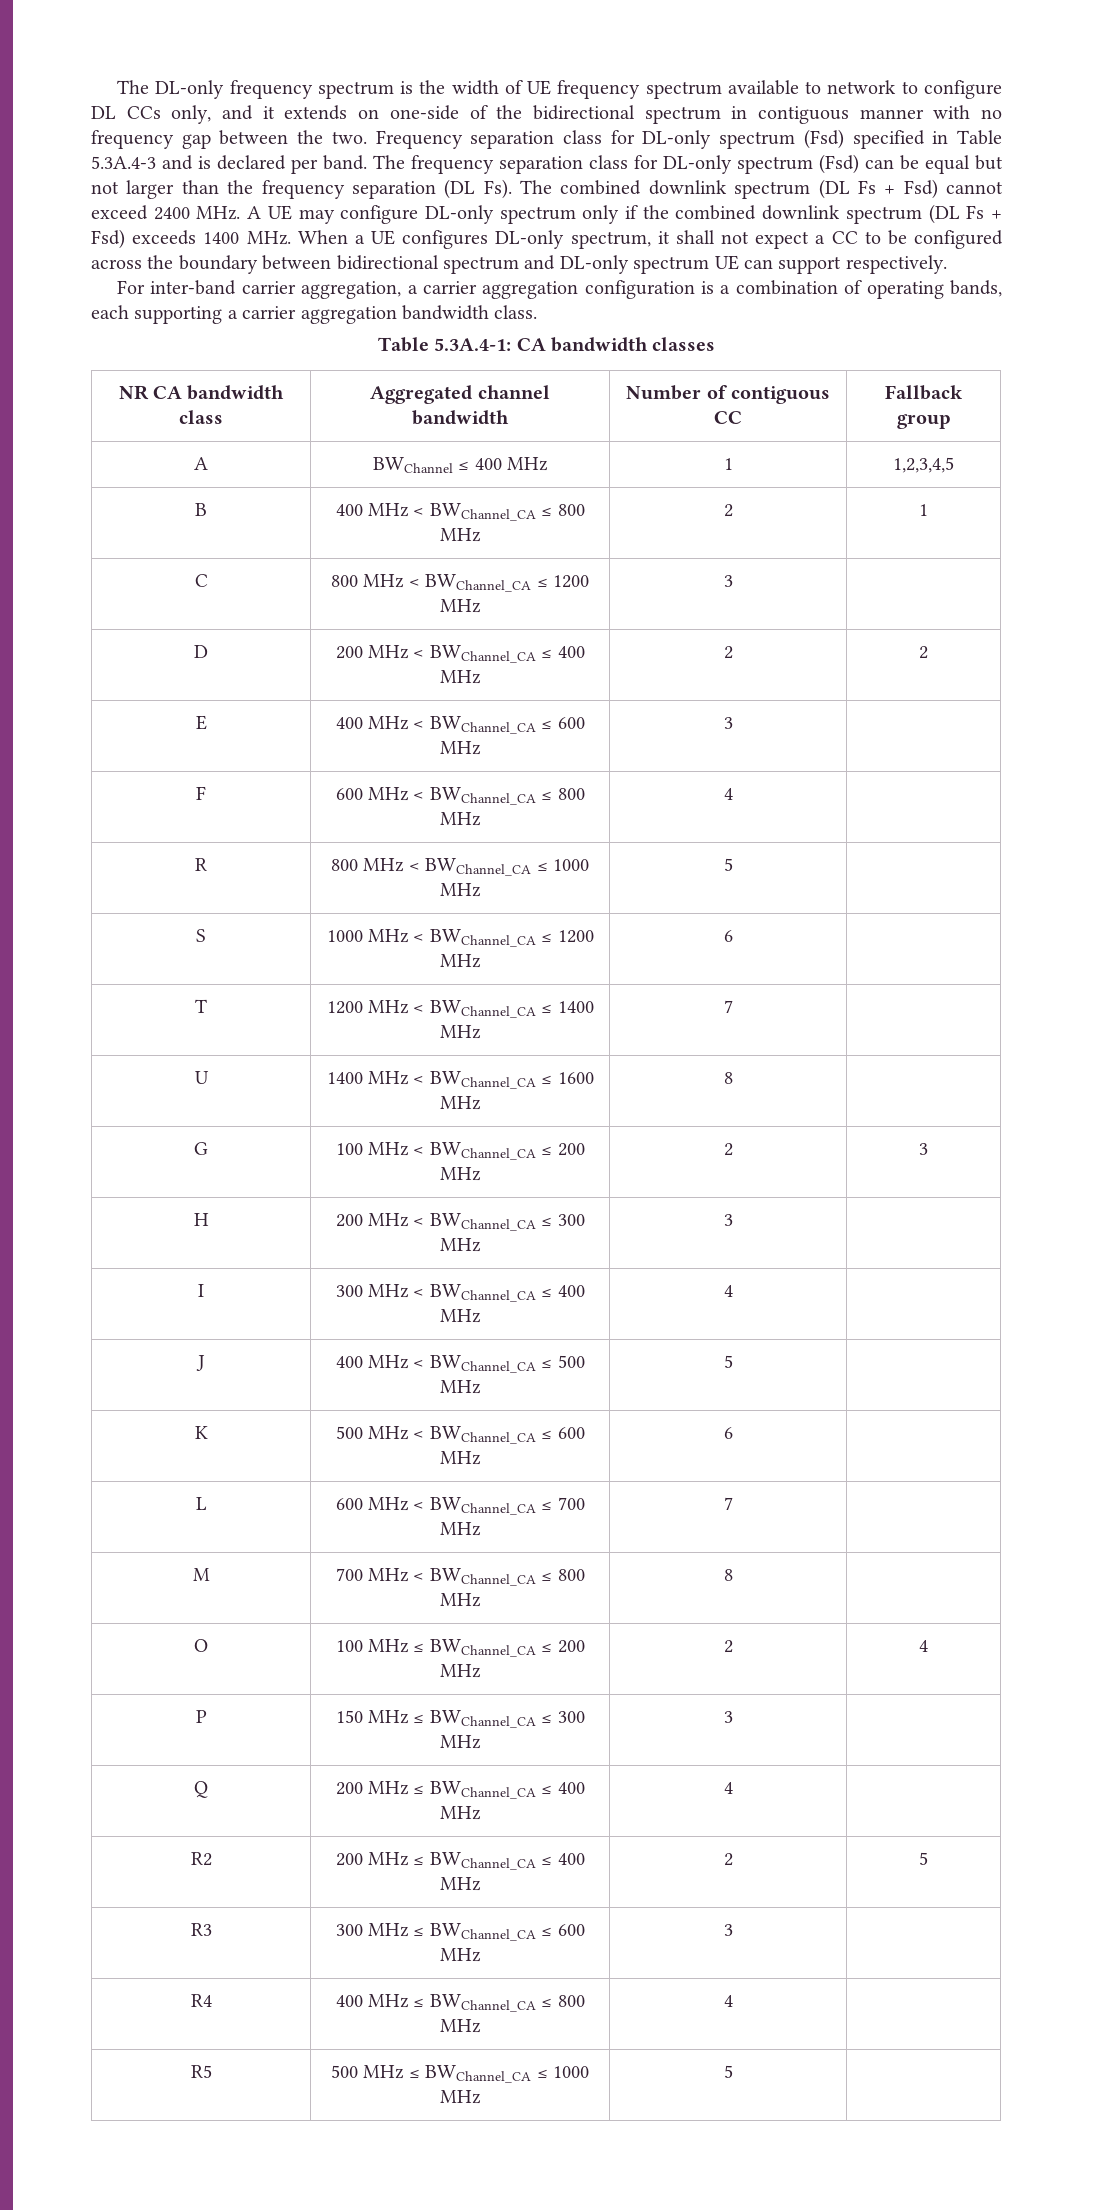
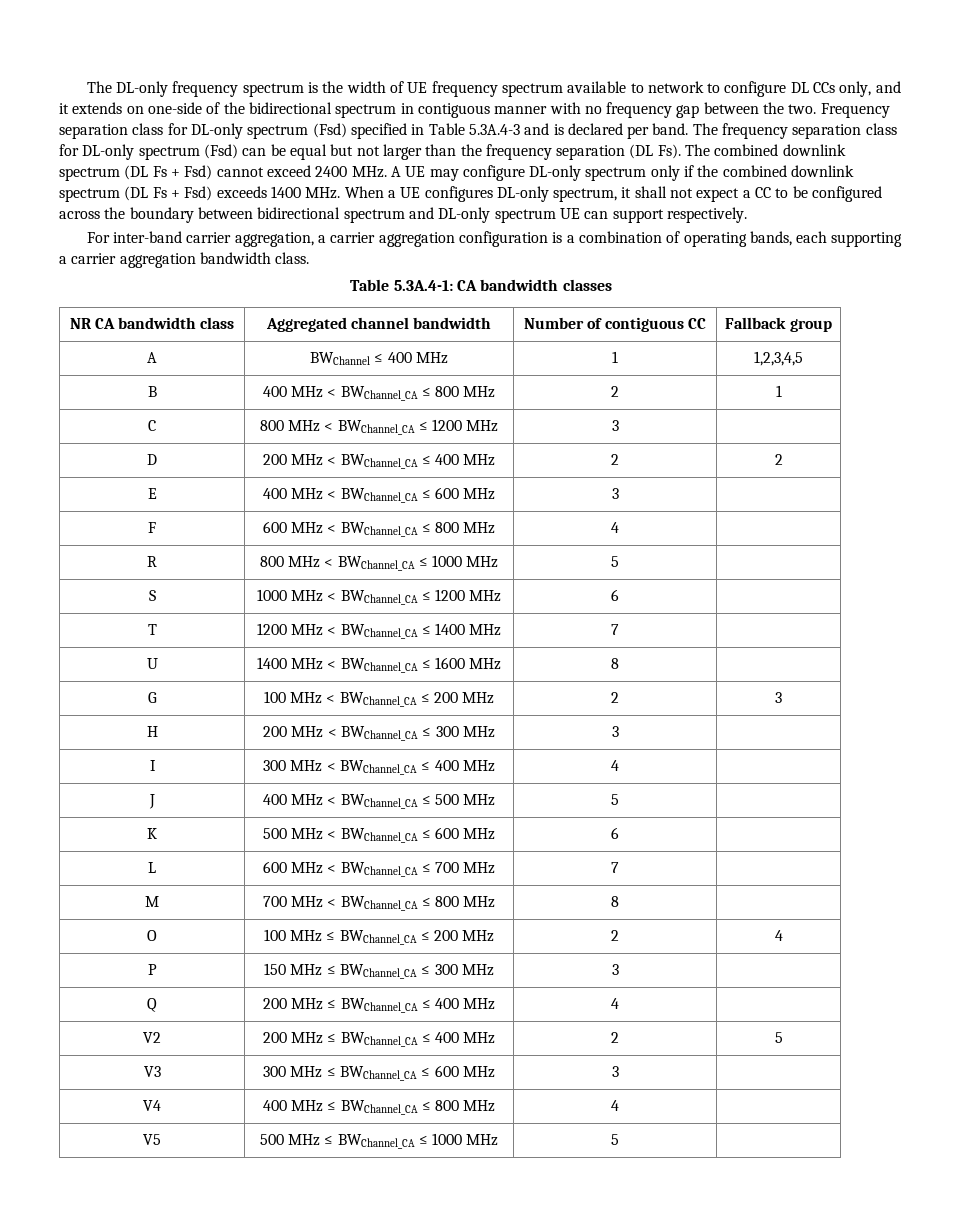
- R2 | 200 MHz ≤ BWChannel_CA ≤ 400 MHz | 2 | 5
+ V2 | 200 MHz ≤ BWChannel_CA ≤ 400 MHz | 2 | 5
- R3 | 300 MHz ≤ BWChannel_CA ≤ 600 MHz | 3 |
+ V3 | 300 MHz ≤ BWChannel_CA ≤ 600 MHz | 3 |
- R4 | 400 MHz ≤ BWChannel_CA ≤ 800 MHz | 4 |
+ V4 | 400 MHz ≤ BWChannel_CA ≤ 800 MHz | 4 |
- R5 | 500 MHz ≤ BWChannel_CA ≤ 1000 MHz | 5 |
+ V5 | 500 MHz ≤ BWChannel_CA ≤ 1000 MHz | 5 |

